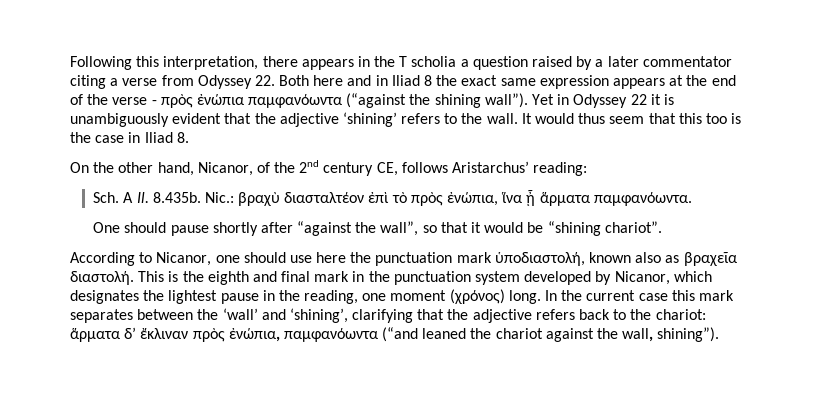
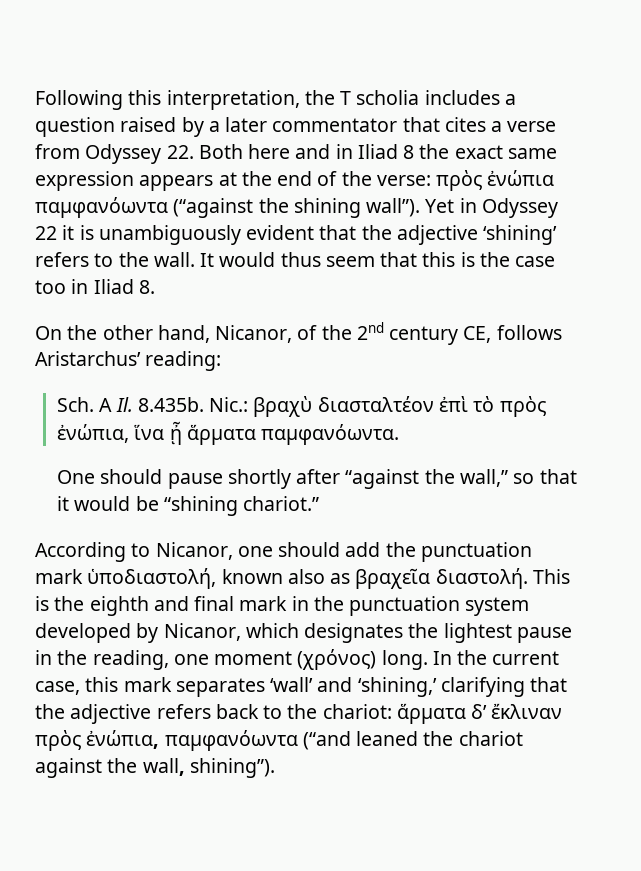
- Following this interpretation, there appears in the T scholia a question raised by a later commentator citing a verse from Odyssey 22. Both here and in Iliad 8 the exact same expression appears at the end of the verse - πρὸς ἐνώπια παμφανόωντα (“against the shining wall”).
+ Following this interpretation, the T scholia includes a question raised by a later commentator that cites a verse from Odyssey 22. Both here and in Iliad 8 the exact same expression appears at the end of the verse: πρὸς ἐνώπια παμφανόωντα (“against the shining wall”).
- It would thus seem that this too is the case in Iliad 8.
+ It would thus seem that this is the case too in Iliad 8.
- One should pause shortly after “against the wall”, so that it would be “shining chariot”.
+ One should pause shortly after “against the wall,” so that it would be “shining chariot.”
- According to Nicanor, one should use here the punctuation mark ὑποδιαστολή, known also as βραχεῖα διαστολή.
+ According to Nicanor, one should add the punctuation mark ὑποδιαστολή, known also as βραχεῖα διαστολή.
- In the current case this mark separates between the ‘wall’ and ‘shining’, clarifying that the adjective refers back to the chariot: ἅρματα δ’ ἔκλιναν πρὸς ἐνώπια, παμφανόωντα (“and leaned the chariot against the wall, shining”).
+ In the current case, this mark separates ‘wall’ and ‘shining,’ clarifying that the adjective refers back to the chariot: ἅρματα δ’ ἔκλιναν πρὸς ἐνώπια, παμφανόωντα (“and leaned the chariot against the wall, shining”).

